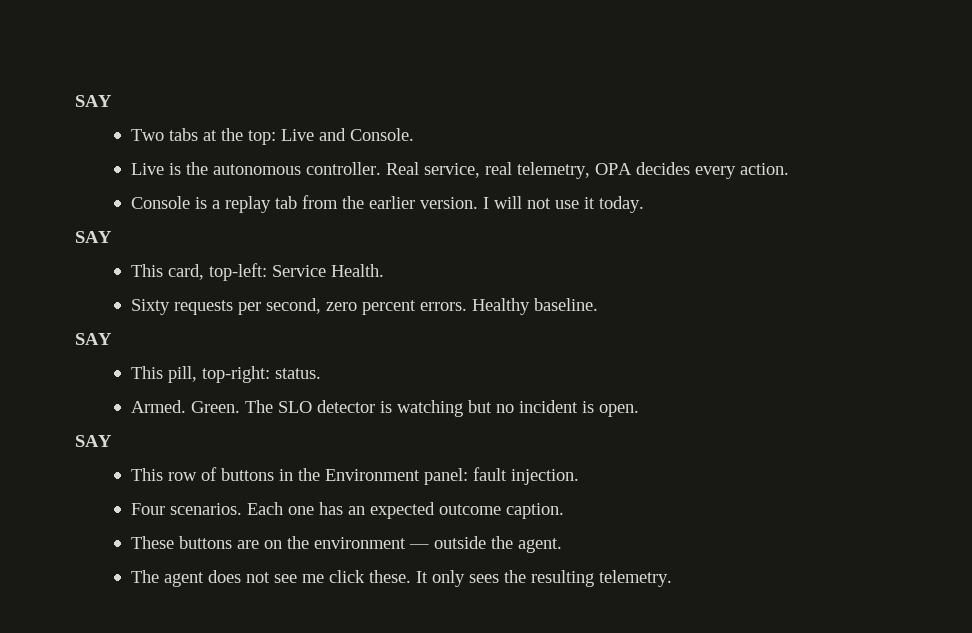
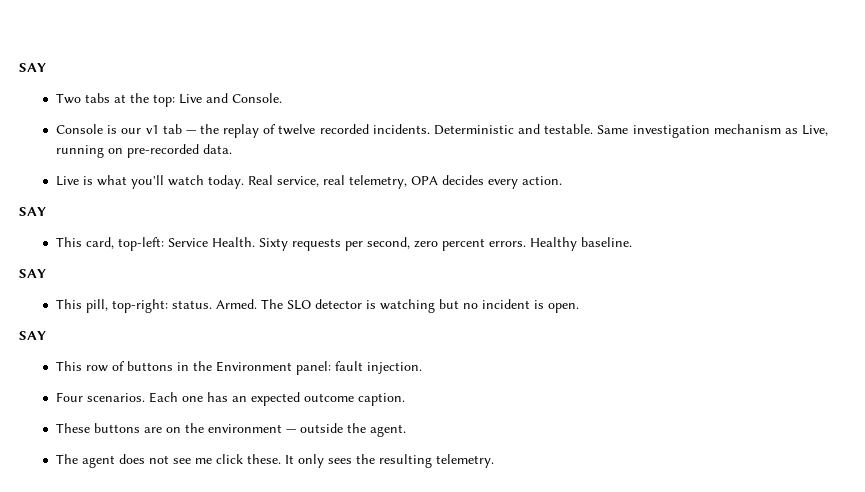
- Live is the autonomous controller.
+ Console is our v1 tab — the replay of twelve recorded incidents. Deterministic and testable. Same investigation mechanism as Live, running on pre-recorded data.
+ Live is what you'll watch today.
- Console is a replay tab from the earlier version. I will not use it today.
- This card, top-left: Service Health.
- Sixty requests per second, zero percent errors.
+ This card, top-left: Service Health. Sixty requests per second, zero percent errors.
- This pill, top-right: status.
- Armed. Green.
+ This pill, top-right: status. Armed.

